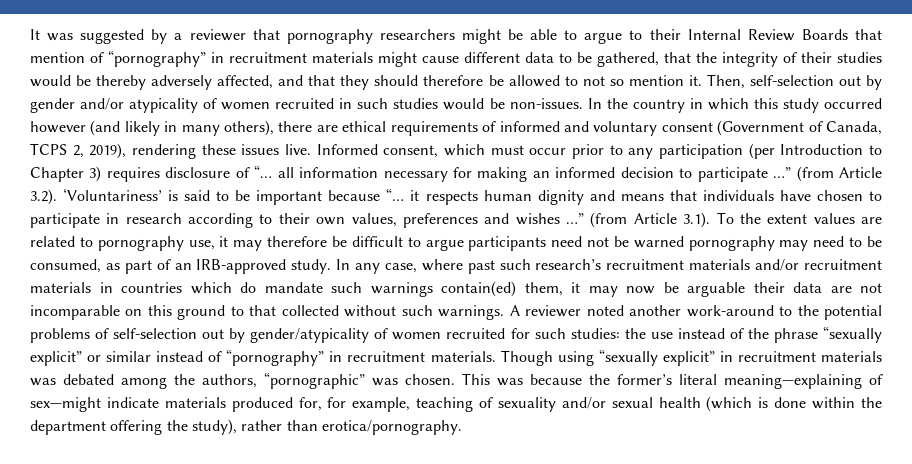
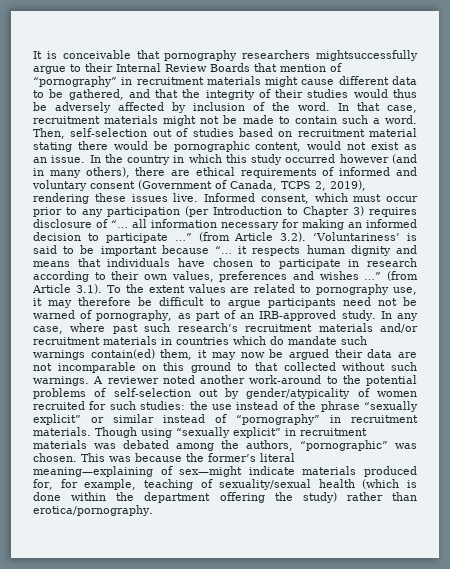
- It was suggested by a reviewer that pornography researchers might be able to argue to their Internal Review Boards that mention of “pornography” in recruitment materials might cause different data to be gathered, that the integrity of their studies would be thereby adversely affected, and that they should therefore be allowed to not so mention it. Then, self-selection out by gender and/or atypicality of women recruited in such studies would be non-issues.
+ It is conceivable that pornography researchers mightsuccessfully argue to their Internal Review Boards that mention of “pornography” in recruitment materials might cause different data to be gathered, and that the integrity of their studies would thus be adversely affected by inclusion of the word. In that case, recruitment materials might not be made to contain such a word. Then, self-selection out of studies based on recruitment material stating there would be pornographic content, would not exist as an issue.
- In the country in which this study occurred however (and likely in many others), there are ethical requirements of informed and voluntary consent (Government of Canada, TCPS 2, 2019), rendering these issues live.
+ In the country in which this study occurred however (and in many others), there are ethical requirements of informed and voluntary consent (Government of Canada, TCPS 2, 2019), rendering these issues live.
- (from Article 3.1). To the extent values are related to pornography use, it may therefore be difficult to argue participants need not be warned pornography may need to be consumed, as part of an IRB-approved study.
+ (from Article 3.1). To the extent values are related to pornography use, it may therefore be difficult to argue participants need not be warned of pornography, as part of an IRB-approved study.
- In any case, where past such research’s recruitment materials and/or recruitment materials in countries which do mandate such warnings contain(ed) them, it may now be arguable their data are not incomparable on this ground to that collected without such warnings.
+ In any case, where past such research’s recruitment materials and/or recruitment materials in countries which do mandate such warnings contain(ed) them, it may now be argued their data are not incomparable on this ground to that collected without such warnings.
- This was because the former’s literal meaning—explaining of sex—might indicate materials produced for, for example, teaching of sexuality and/or sexual health (which is done within the department offering the study), rather than erotica/pornography.
+ This was because the former’s literal meaning—explaining of sex—might indicate materials produced for, for example, teaching of sexuality/sexual health (which is done within the department offering the study) rather than erotica/pornography.

